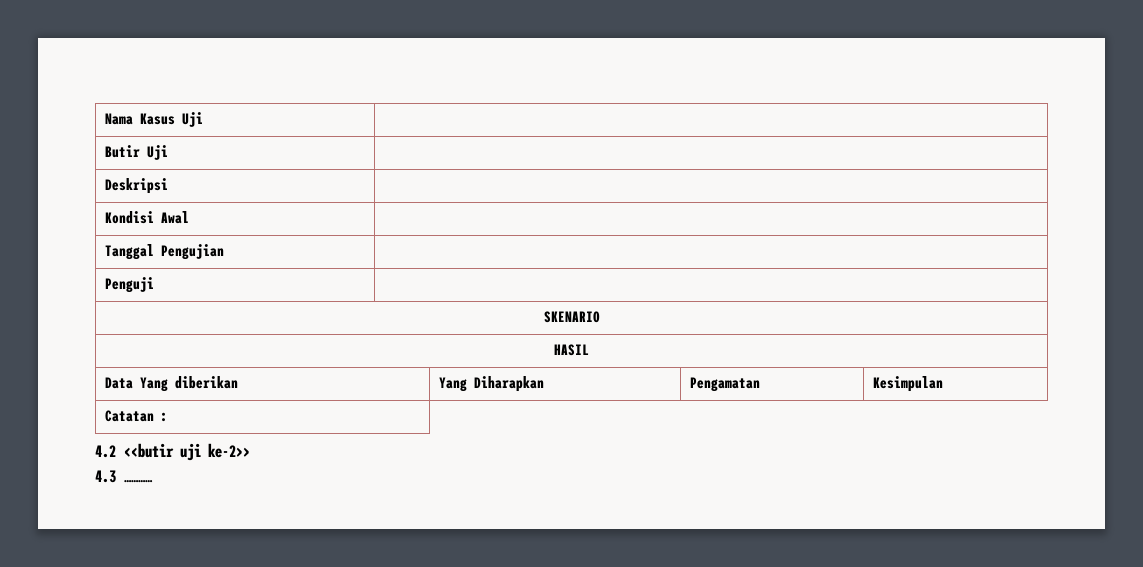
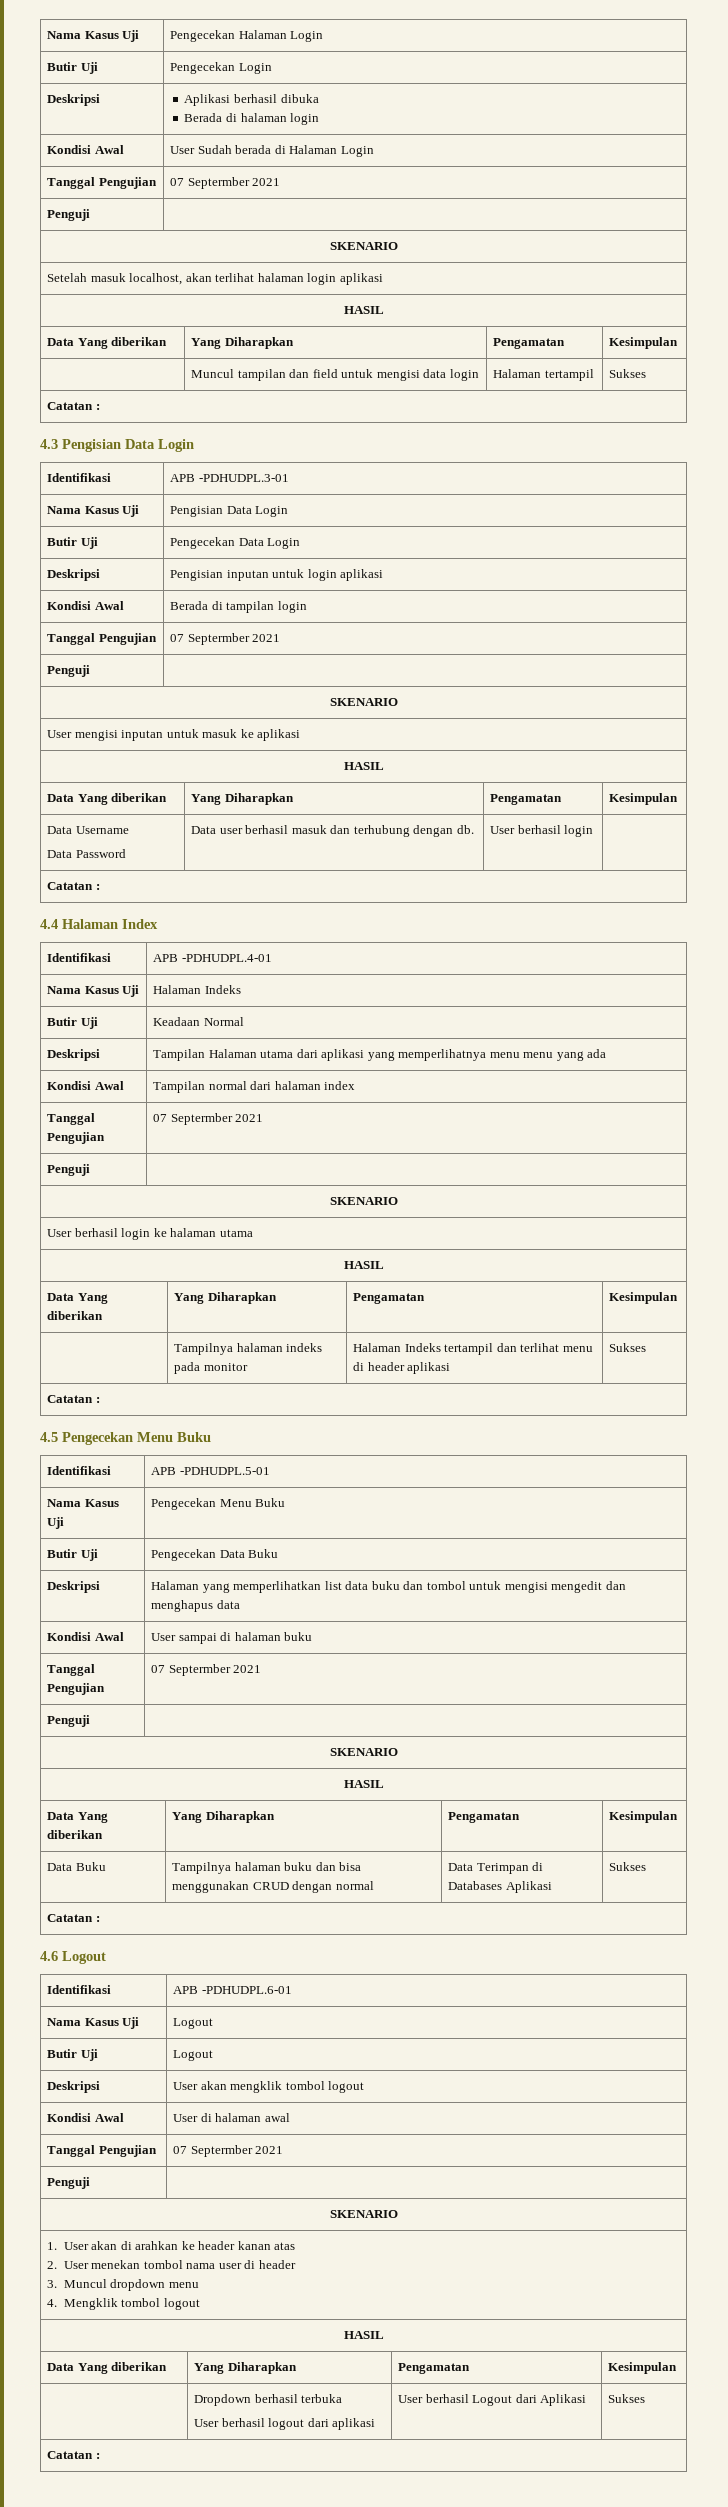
- Nama Kasus Uji |
- Butir Uji |
- Deskripsi |
- Kondisi Awal |
- Tanggal Pengujian |
+ Nama Kasus Uji | Pengecekan Halaman Login
+ Butir Uji | Pengecekan Login
+ Deskripsi | Aplikasi berhasil dibuka
+ Berada di halaman login
+ Kondisi Awal | User Sudah berada di Halaman Login
+ Tanggal Pengujian | 07 Septermber 2021
+ Penguji |
+ SKENARIO
+ Setelah masuk localhost, akan terlihat halaman login aplikasi
+ HASIL
+ Data Yang diberikan | Yang Diharapkan | Pengamatan | Kesimpulan
+ | Muncul tampilan dan field untuk mengisi data login | Halaman tertampil | Sukses
+ Catatan :
+ 4.3 Pengisian Data Login
+ Identifikasi | APB -PDHUDPL.3-01
+ Nama Kasus Uji | Pengisian Data Login
+ Butir Uji | Pengecekan Data Login
+ Deskripsi | Pengisian inputan untuk login aplikasi
+ Kondisi Awal | Berada di tampilan login
+ Tanggal Pengujian | 07 Septermber 2021
+ Penguji |
+ SKENARIO
+ User mengisi inputan untuk masuk ke aplikasi
+ HASIL
+ Data Yang diberikan | Yang Diharapkan | Pengamatan | Kesimpulan
+ Data Username
+ Data Password | Data user berhasil masuk dan terhubung dengan db. | User berhasil login |
+ Catatan :
+ 4.4 Halaman Index
+ Identifikasi | APB -PDHUDPL.4-01
+ Nama Kasus Uji | Halaman Indeks
+ Butir Uji | Keadaan Normal
+ Deskripsi | Tampilan Halaman utama dari aplikasi yang memperlihatnya menu menu yang ada
+ Kondisi Awal | Tampilan normal dari halaman index
+ Tanggal Pengujian | 07 Septermber 2021
+ Penguji |
+ SKENARIO
+ User berhasil login ke halaman utama
+ HASIL
+ Data Yang diberikan | Yang Diharapkan | Pengamatan | Kesimpulan
+ | Tampilnya halaman indeks pada monitor | Halaman Indeks tertampil dan terlihat menu di header aplikasi | Sukses
+ Catatan :
+ 4.5 Pengecekan Menu Buku
+ Identifikasi | APB -PDHUDPL.5-01
+ Nama Kasus Uji | Pengecekan Menu Buku
+ Butir Uji | Pengecekan Data Buku
+ Deskripsi | Halaman yang memperlihatkan list data buku dan tombol untuk mengisi mengedit dan menghapus data
+ Kondisi Awal | User sampai di halaman buku
+ Tanggal Pengujian | 07 Septermber 2021
+ Data Buku | Tampilnya halaman buku dan bisa menggunakan CRUD dengan normal | Data Terimpan di Databases Aplikasi | Sukses
  Catatan :
- 4.2 <<butir uji ke-2>>
- 4.3 …………
+ 4.6 Logout
+ Identifikasi | APB -PDHUDPL.6-01
+ Nama Kasus Uji | Logout
+ Butir Uji | Logout
+ Deskripsi | User akan mengklik tombol logout
+ Kondisi Awal | User di halaman awal
+ Tanggal Pengujian | 07 Septermber 2021
+ Penguji |
+ SKENARIO
+ 1. User akan di arahkan ke header kanan atas
+ 2. User menekan tombol nama user di header
+ 3. Muncul dropdown menu
+ 4. Mengklik tombol logout
+ HASIL
+ Data Yang diberikan | Yang Diharapkan | Pengamatan | Kesimpulan
+ | Dropdown berhasil terbuka
+ User berhasil logout dari aplikasi | User berhasil Logout dari Aplikasi | Sukses
+ Catatan :

